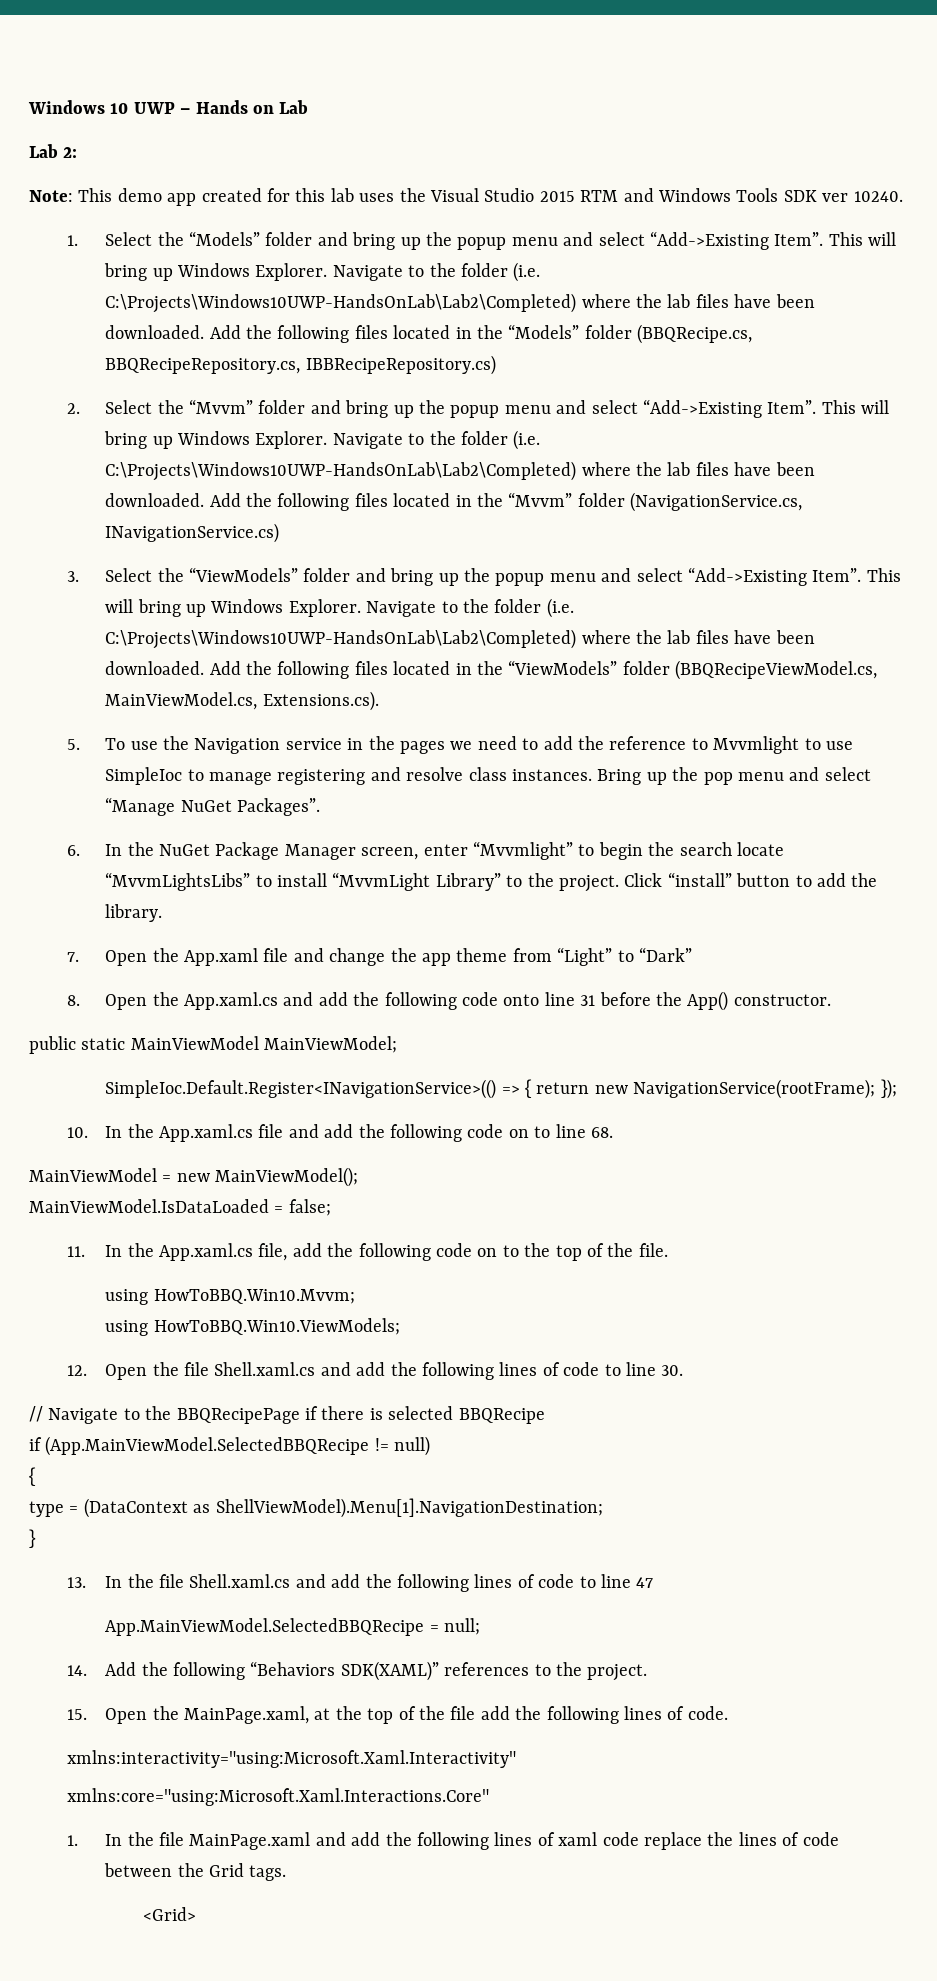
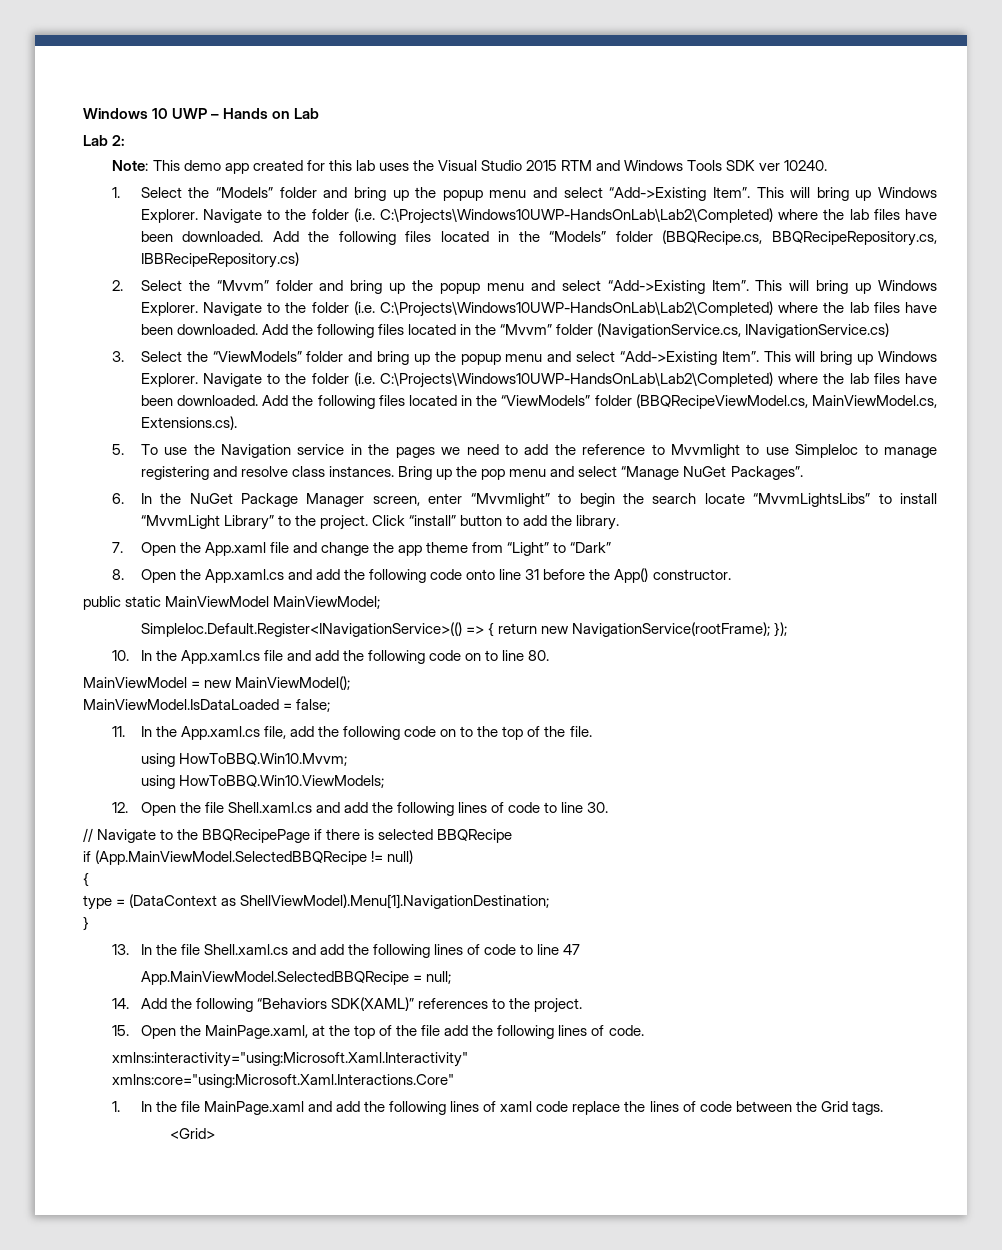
- 10. In the App.xaml.cs file and add the following code on to line 68.
+ 10. In the App.xaml.cs file and add the following code on to line 80.

